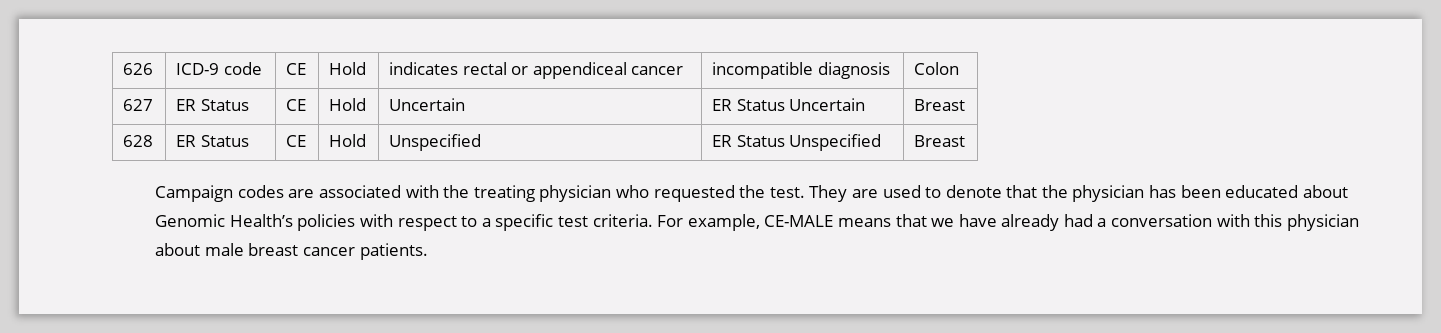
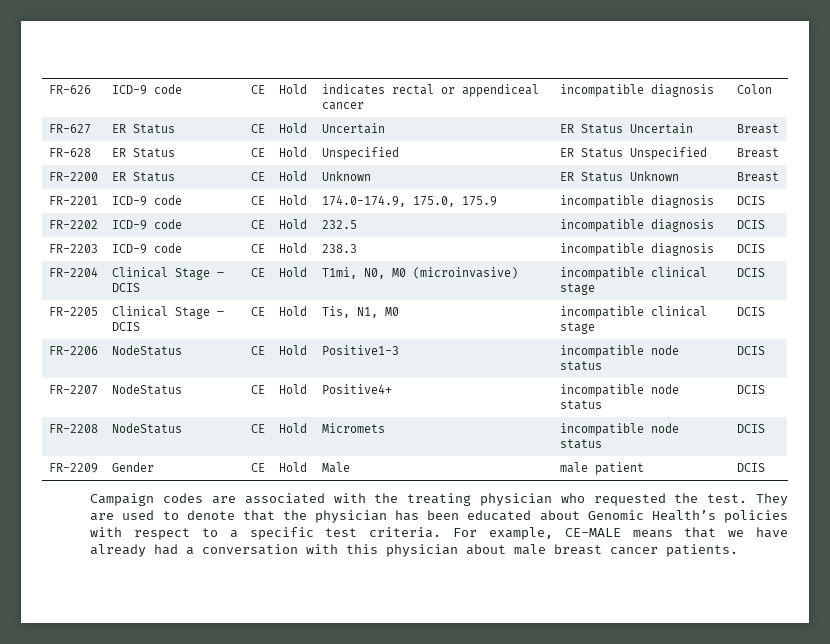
- 626 | ICD-9 code | CE | Hold | indicates rectal or appendiceal cancer | incompatible diagnosis | Colon
+ FR-626 | ICD-9 code | CE | Hold | indicates rectal or appendiceal cancer | incompatible diagnosis | Colon
- 627 | ER Status | CE | Hold | Uncertain | ER Status Uncertain | Breast
+ FR-627 | ER Status | CE | Hold | Uncertain | ER Status Uncertain | Breast
- 628 | ER Status | CE | Hold | Unspecified | ER Status Unspecified | Breast
+ FR-628 | ER Status | CE | Hold | Unspecified | ER Status Unspecified | Breast
+ FR-2200 | ER Status | CE | Hold | Unknown | ER Status Unknown | Breast
+ FR-2201 | ICD-9 code | CE | Hold | 174.0-174.9, 175.0, 175.9 | incompatible diagnosis | DCIS
+ FR-2202 | ICD-9 code | CE | Hold | 232.5 | incompatible diagnosis | DCIS
+ FR-2203 | ICD-9 code | CE | Hold | 238.3 | incompatible diagnosis | DCIS
+ FR-2204 | Clinical Stage – DCIS | CE | Hold | T1mi, N0, M0 (microinvasive) | incompatible clinical stage | DCIS
+ FR-2205 | Clinical Stage – DCIS | CE | Hold | Tis, N1, M0 | incompatible clinical stage | DCIS
+ FR-2206 | NodeStatus | CE | Hold | Positive1-3 | incompatible node status | DCIS
+ FR-2207 | NodeStatus | CE | Hold | Positive4+ | incompatible node status | DCIS
+ FR-2208 | NodeStatus | CE | Hold | Micromets | incompatible node status | DCIS
+ FR-2209 | Gender | CE | Hold | Male | male patient | DCIS

